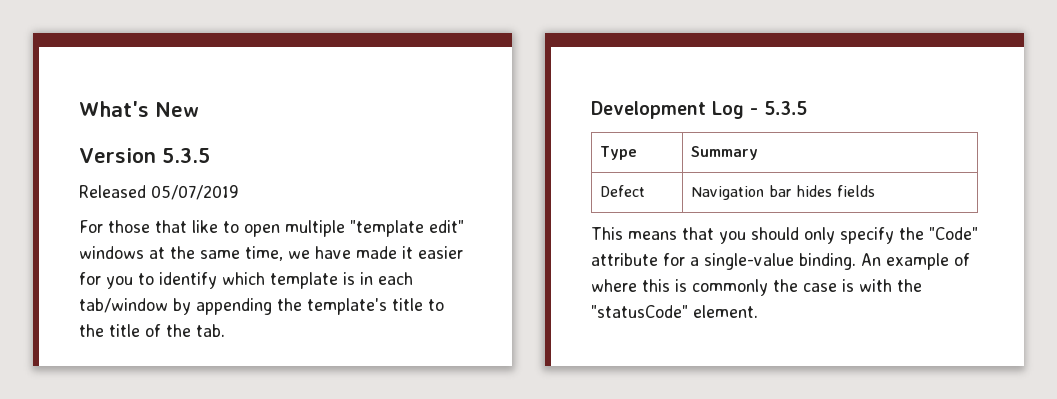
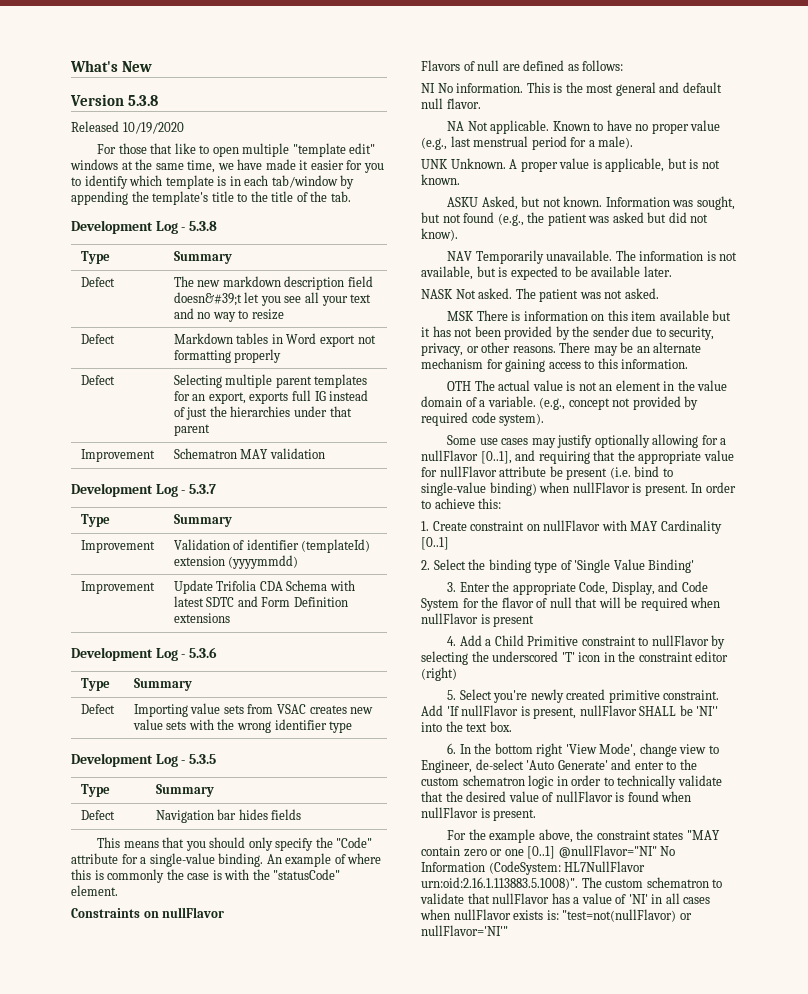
- Version 5.3.5
+ Version 5.3.8
- Released 05/07/2019
+ Released 10/19/2020
+ Development Log - 5.3.8
+ Type | Summary
+ Defect | The new markdown description field doesn&#39;t let you see all your text and no way to resize
+ Defect | Markdown tables in Word export not formatting properly
+ Defect | Selecting multiple parent templates for an export, exports full IG instead of just the hierarchies under that parent
+ Improvement | Schematron MAY validation
+ Development Log - 5.3.7
+ Type | Summary
+ Improvement | Validation of identifier (templateId) extension (yyyymmdd)
+ Improvement | Update Trifolia CDA Schema with latest SDTC and Form Definition extensions
+ Development Log - 5.3.6
+ Type | Summary
+ Defect | Importing value sets from VSAC creates new value sets with the wrong identifier type
+ Constraints on nullFlavor
+ Flavors of null are defined as follows:
+ NI No information. This is the most general and default null flavor.
+ NA Not applicable. Known to have no proper value (e.g., last menstrual period for a male).
+ UNK Unknown. A proper value is applicable, but is not known.
+ ASKU Asked, but not known. Information was sought, but not found (e.g., the patient was asked but did not know).
+ NAV Temporarily unavailable. The information is not available, but is expected to be available later.
+ NASK Not asked. The patient was not asked.
+ MSK There is information on this item available but it has not been provided by the sender due to security, privacy, or other reasons. There may be an alternate mechanism for gaining access to this information.
+ OTH The actual value is not an element in the value domain of a variable. (e.g., concept not provided by required code system).
+ Some use cases may justify optionally allowing for a nullFlavor [0..1], and requiring that the appropriate value for nullFlavor attribute be present (i.e. bind to single-value binding) when nullFlavor is present. In order to achieve this:
+ 1. Create constraint on nullFlavor with MAY Cardinality [0..1]
+ 2. Select the binding type of 'Single Value Binding'
+ 3. Enter the appropriate Code, Display, and Code System for the flavor of null that will be required when nullFlavor is present
+ 4. Add a Child Primitive constraint to nullFlavor by selecting the underscored 'T' icon in the constraint editor (right)
+ 5. Select you're newly created primitive constraint. Add 'If nullFlavor is present, nullFlavor SHALL be 'NI'' into the text box.
+ 6. In the bottom right 'View Mode', change view to Engineer, de-select 'Auto Generate' and enter to the custom schematron logic in order to technically validate that the desired value of nullFlavor is found when nullFlavor is present.
+ For the example above, the constraint states "MAY contain zero or one [0..1] @nullFlavor="NI" No Information (CodeSystem: HL7NullFlavor urn:oid:2.16.1.113883.5.1008)". The custom schematron to validate that nullFlavor has a value of 'NI' in all cases when nullFlavor exists is: "test=not(nullFlavor) or nullFlavor='NI'"

